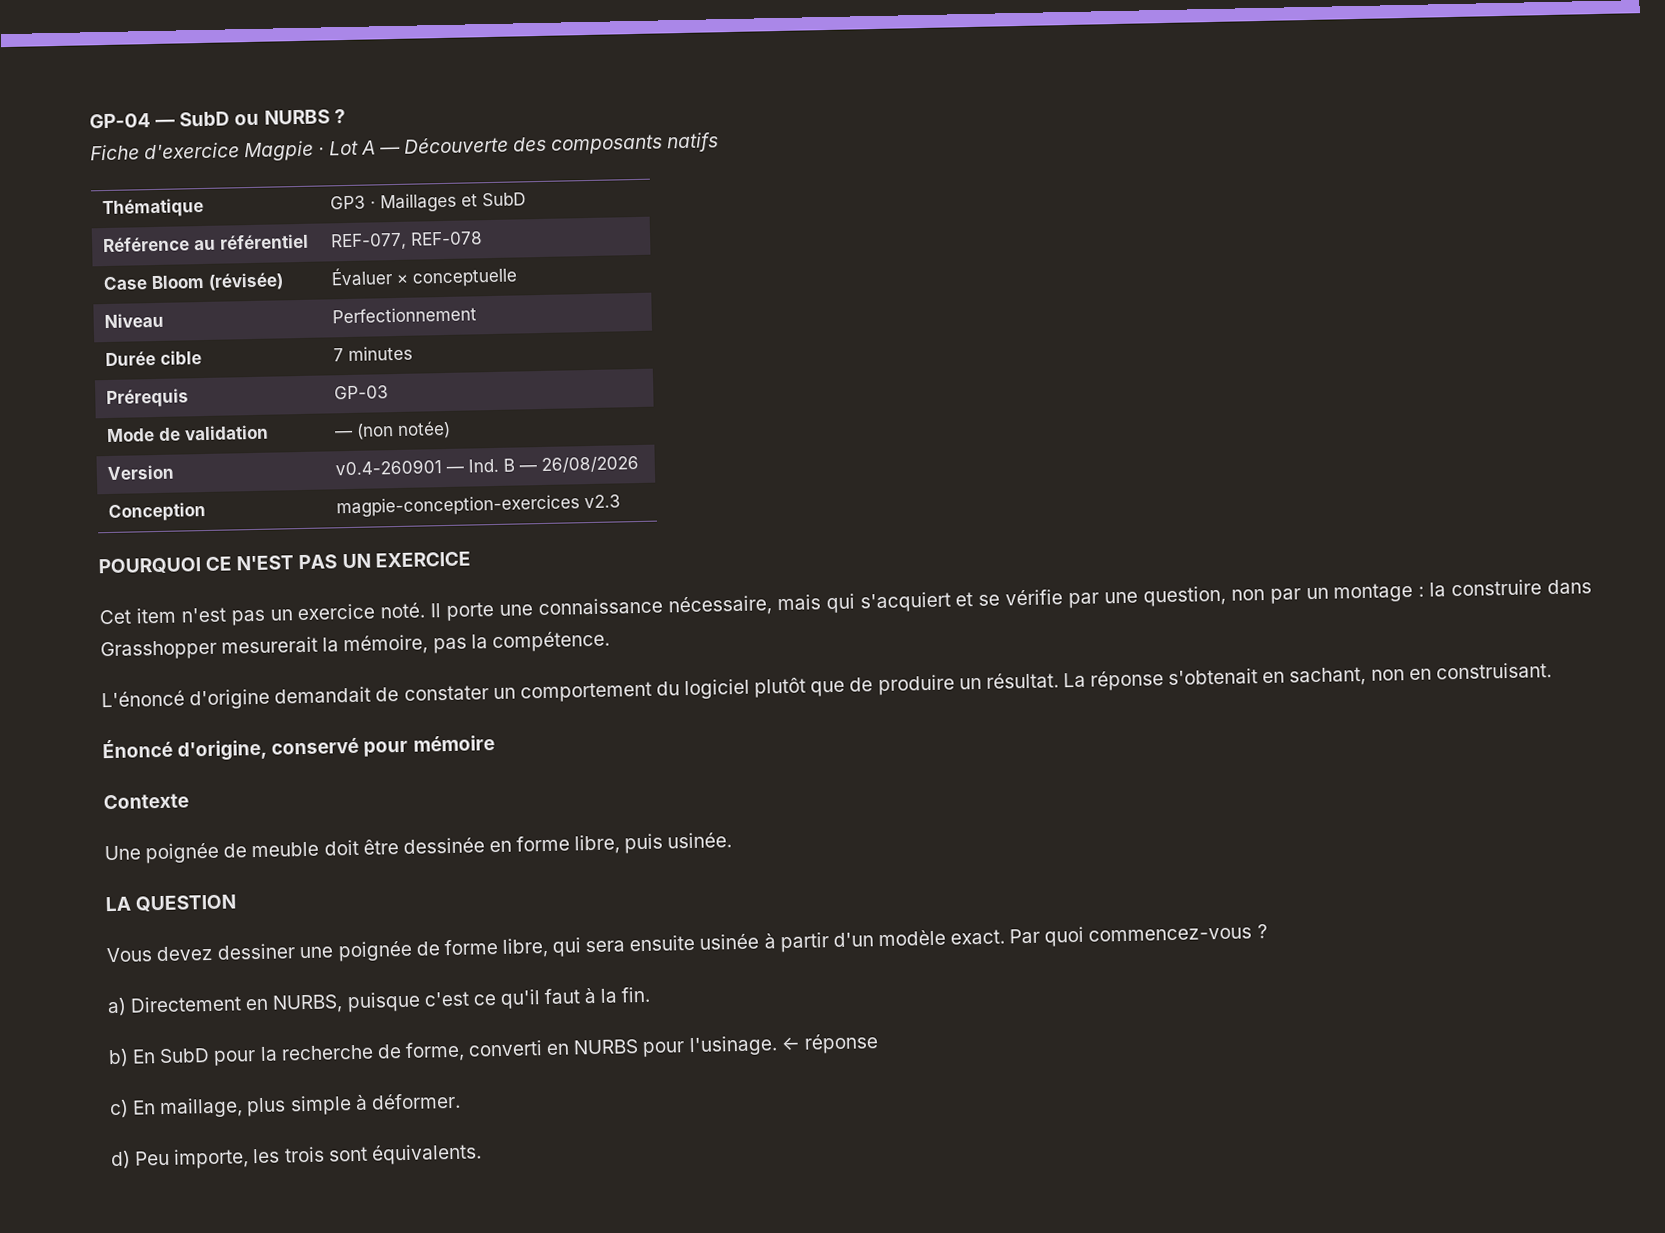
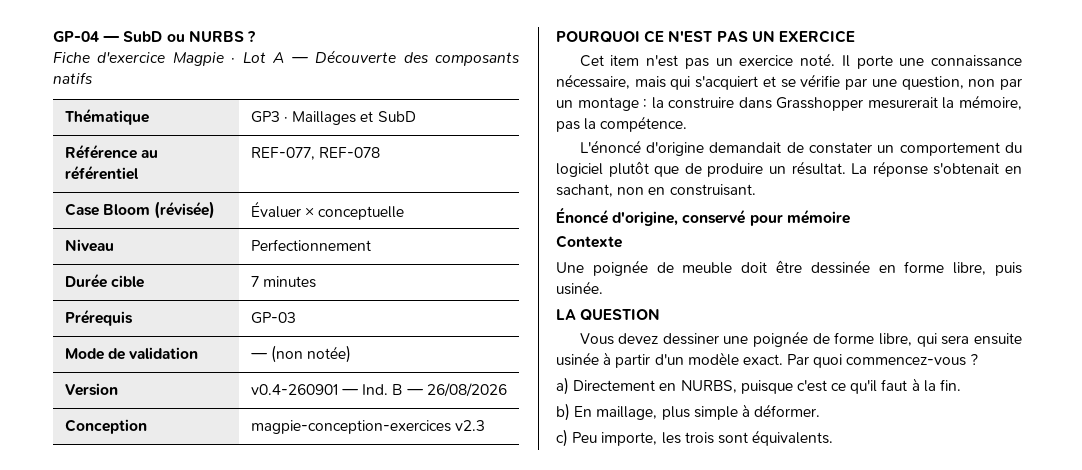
- b) En SubD pour la recherche de forme, converti en NURBS pour l'usinage. ← réponse
- c) En maillage, plus simple à déformer.
+ b) En maillage, plus simple à déformer.
- d) Peu importe, les trois sont équivalents.
+ c) Peu importe, les trois sont équivalents.

